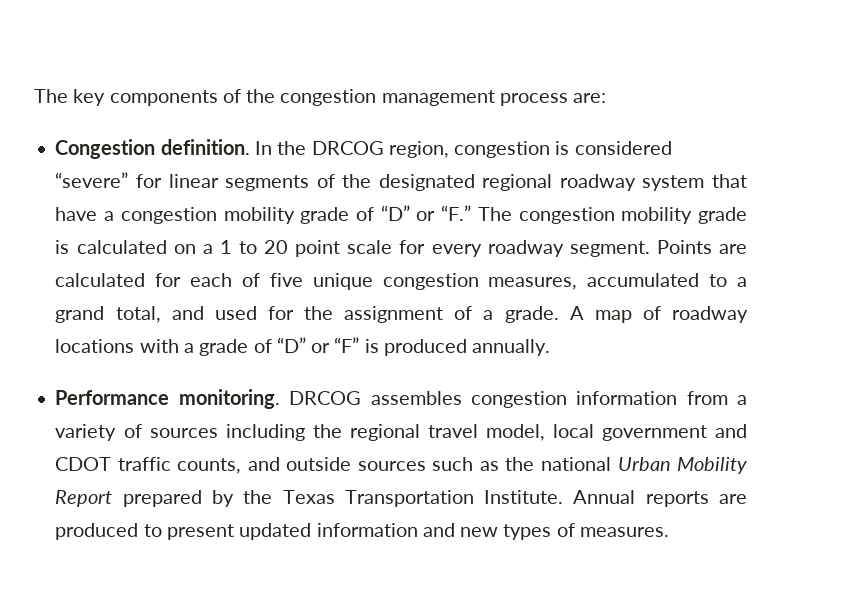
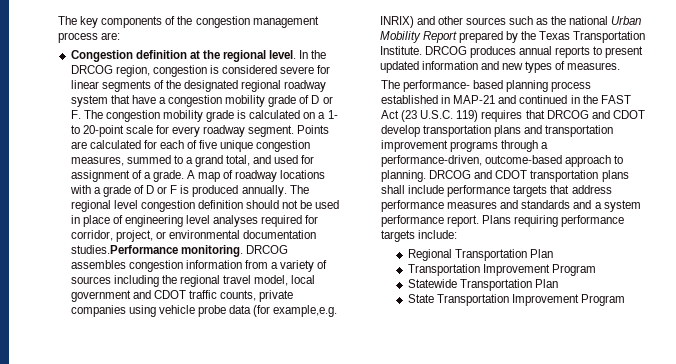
- Congestion definition.
+ Congestion definition at the regional level.
- In the DRCOG region, congestion is considered “severe” for linear segments of the designated regional roadway system that have a congestion mobility grade of “D” or “F.” The congestion mobility grade is calculated on a 1 to 20 point scale for every roadway segment.
+ In the DRCOG region, congestion is considered severe for linear segments of the designated regional roadway system that have a congestion mobility grade of D or F. The congestion mobility grade is calculated on a 1- to 20-point scale for every roadway segment.
- Points are calculated for each of five unique congestion measures, accumulated to a grand total, and used for the assignment of a grade.
+ Points are calculated for each of five unique congestion measures, summed to a grand total, and used for assignment of a grade.
- A map of roadway locations with a grade of “D” or “F” is produced annually.
- Performance monitoring.
+ A map of roadway locations with a grade of D or F is produced annually. The regional level congestion definition should not be used in place of engineering level analyses required for corridor, project, or environmental documentation studies.Performance monitoring.
- DRCOG assembles congestion information from a variety of sources including the regional travel model, local government and CDOT traffic counts, and outside sources such as the national Urban Mobility Report prepared by the Texas Transportation Institute.
+ DRCOG assembles congestion information from a variety of sources including the regional travel model, local government and CDOT traffic counts, private companies using vehicle probe data (for example,e.g. INRIX) and other sources such as the national Urban Mobility Report prepared by the Texas Transportation Institute.
- Annual reports are produced to present updated information and new types of measures.
+ DRCOG produces annual reports to present updated information and new types of measures.
+ The performance- based planning process established in MAP-21 and continued in the FAST Act (23 U.S.C. 119) requires that DRCOG and CDOT develop transportation plans and transportation improvement programs through a performance-driven, outcome-based approach to planning. DRCOG and CDOT transportation plans shall include performance targets that address performance measures and standards and a system performance report. Plans requiring performance targets include:
+ Regional Transportation Plan
+ Transportation Improvement Program
+ Statewide Transportation Plan
+ State Transportation Improvement Program

